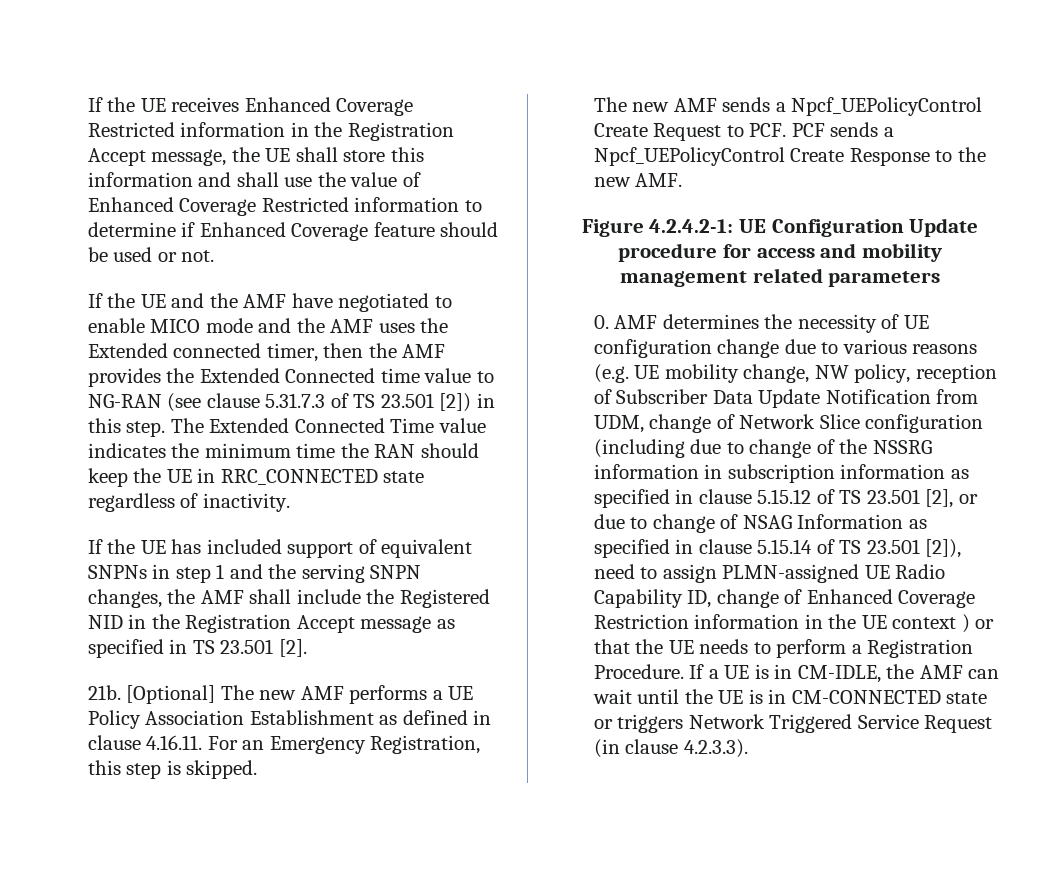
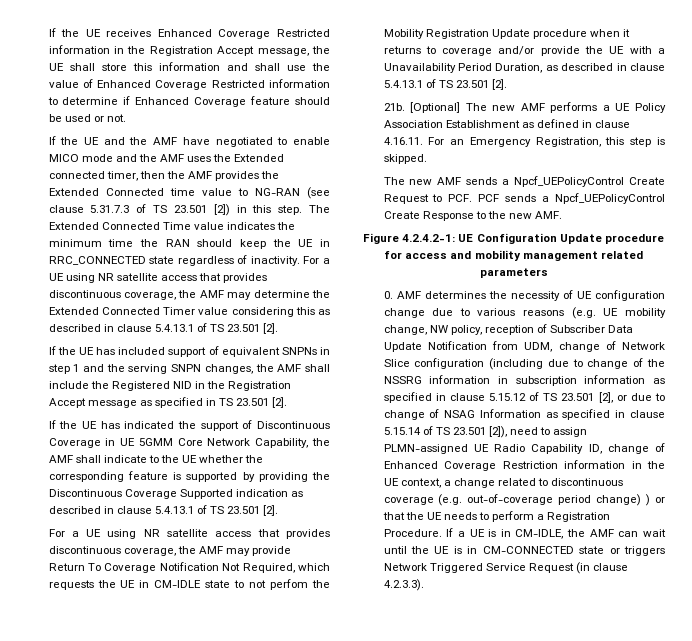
+ For a UE using NR satellite access that provides discontinuous coverage, the AMF may determine the Extended Connected Timer value considering this as described in clause 5.4.13.1 of TS 23.501 [2].
+ If the UE has indicated the support of Discontinuous Coverage in UE 5GMM Core Network Capability, the AMF shall indicate to the UE whether the corresponding feature is supported by providing the Discontinuous Coverage Supported indication as described in clause 5.4.13.1 of TS 23.501 [2].
+ For a UE using NR satellite access that provides discontinuous coverage, the AMF may provide Return To Coverage Notification Not Required, which requests the UE in CM-IDLE state to not perfom the Mobility Registration Update procedure when it returns to coverage and/or provide the UE with a Unavailability Period Duration, as described in clause 5.4.13.1 of TS 23.501 [2].
- 0. AMF determines the necessity of UE configuration change due to various reasons (e.g. UE mobility change, NW policy, reception of Subscriber Data Update Notification from UDM, change of Network Slice configuration (including due to change of the NSSRG information in subscription information as specified in clause 5.15.12 of TS 23.501 [2], or due to change of NSAG Information as specified in clause 5.15.14 of TS 23.501 [2]), need to assign PLMN-assigned UE Radio Capability ID, change of Enhanced Coverage Restriction information in the UE context ) or that the UE needs to perform a Registration Procedure.
+ 0. AMF determines the necessity of UE configuration change due to various reasons (e.g. UE mobility change, NW policy, reception of Subscriber Data Update Notification from UDM, change of Network Slice configuration (including due to change of the NSSRG information in subscription information as specified in clause 5.15.12 of TS 23.501 [2], or due to change of NSAG Information as specified in clause 5.15.14 of TS 23.501 [2]), need to assign PLMN-assigned UE Radio Capability ID, change of Enhanced Coverage Restriction information in the UE context, a change related to discontinuous coverage (e.g. out-of-coverage period change) ) or that the UE needs to perform a Registration Procedure.

